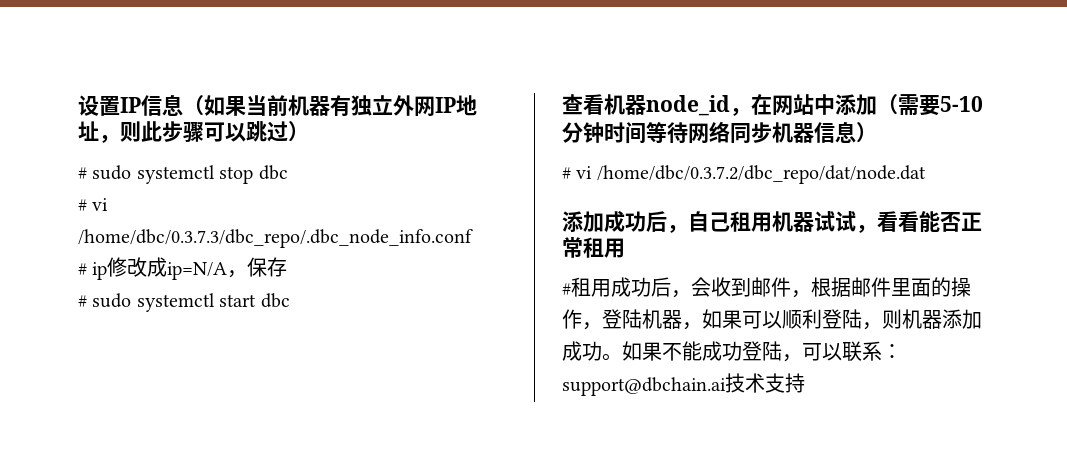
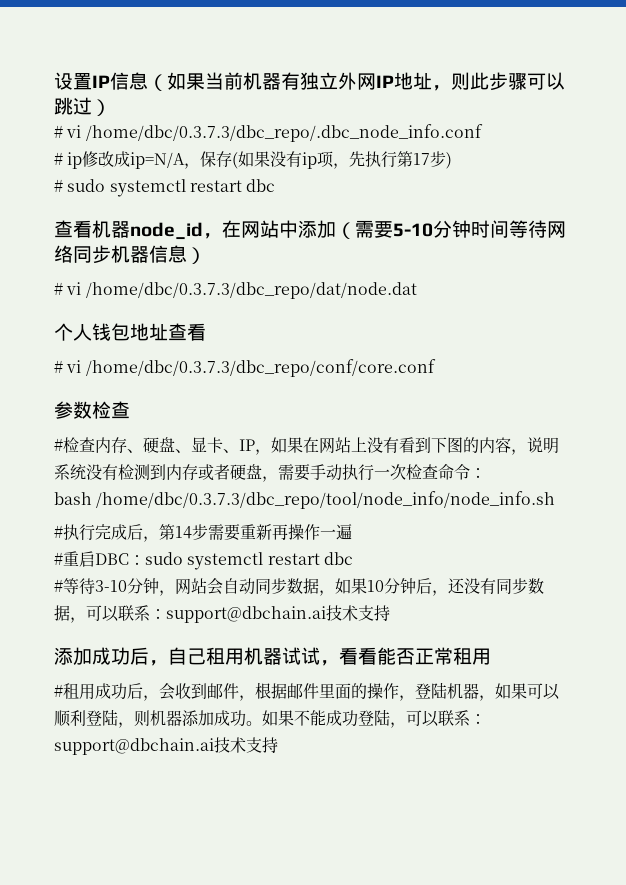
- # sudo systemctl stop dbc
- # ip修改成ip=N/A，保存
- # sudo systemctl start dbc
+ # ip修改成ip=N/A，保存(如果没有ip项，先执行第17步)
+ # sudo systemctl restart dbc
- # vi /home/dbc/0.3.7.2/dbc_repo/dat/node.dat
+ # vi /home/dbc/0.3.7.3/dbc_repo/dat/node.dat
+ 个人钱包地址查看
+ # vi /home/dbc/0.3.7.3/dbc_repo/conf/core.conf
+ 参数检查
+ #检查内存、硬盘、显卡、IP，如果在网站上没有看到下图的内容，说明系统没有检测到内存或者硬盘，需要手动执行一次检查命令：
+ bash /home/dbc/0.3.7.3/dbc_repo/tool/node_info/node_info.sh
+ #执行完成后，第14步需要重新再操作一遍
+ #重启DBC：sudo systemctl restart dbc
+ #等待3-10分钟，网站会自动同步数据，如果10分钟后，还没有同步数据，可以联系：support@dbchain.ai技术支持

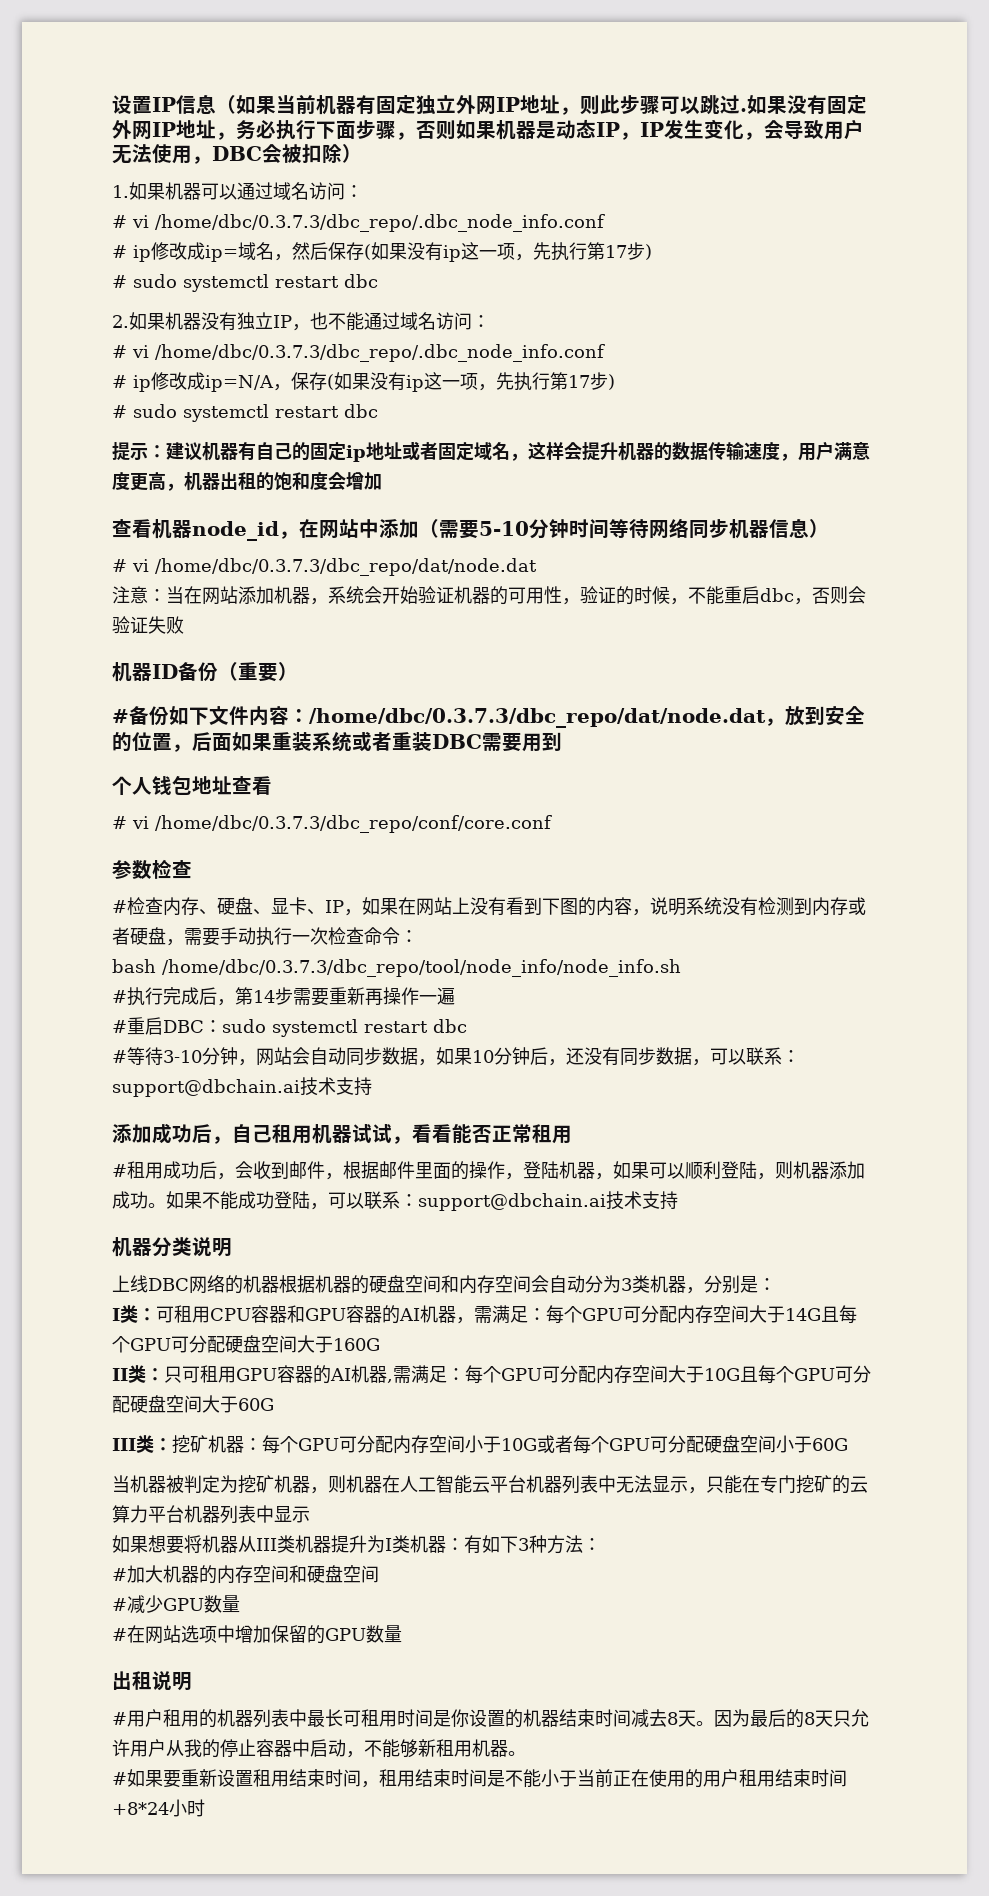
- 设置IP信息（如果当前机器有独立外网IP地址，则此步骤可以跳过）
+ 设置IP信息（如果当前机器有固定独立外网IP地址，则此步骤可以跳过.如果没有固定外网IP地址，务必执行下面步骤，否则如果机器是动态IP，IP发生变化，会导致用户无法使用，DBC会被扣除）
+ 1.如果机器可以通过域名访问：
+ # vi /home/dbc/0.3.7.3/dbc_repo/.dbc_node_info.conf
+ # ip修改成ip=域名，然后保存(如果没有ip这一项，先执行第17步)
+ # sudo systemctl restart dbc
+ 2.如果机器没有独立IP，也不能通过域名访问：
- # ip修改成ip=N/A，保存(如果没有ip项，先执行第17步)
+ # ip修改成ip=N/A，保存(如果没有ip这一项，先执行第17步)
+ 提示：建议机器有自己的固定ip地址或者固定域名，这样会提升机器的数据传输速度，用户满意度更高，机器出租的饱和度会增加
+ 注意：当在网站添加机器，系统会开始验证机器的可用性，验证的时候，不能重启dbc，否则会验证失败
+ 机器ID备份（重要）
+ #备份如下文件内容：/home/dbc/0.3.7.3/dbc_repo/dat/node.dat，放到安全的位置，后面如果重装系统或者重装DBC需要用到
+ 机器分类说明
+ 上线DBC网络的机器根据机器的硬盘空间和内存空间会自动分为3类机器，分别是：
+ I类：可租用CPU容器和GPU容器的AI机器，需满足：每个GPU可分配内存空间大于14G且每个GPU可分配硬盘空间大于160G
+ II类：只可租用GPU容器的AI机器,需满足：每个GPU可分配内存空间大于10G且每个GPU可分配硬盘空间大于60G
+ III类：挖矿机器：每个GPU可分配内存空间小于10G或者每个GPU可分配硬盘空间小于60G
+ 当机器被判定为挖矿机器，则机器在人工智能云平台机器列表中无法显示，只能在专门挖矿的云算力平台机器列表中显示
+ 如果想要将机器从III类机器提升为I类机器：有如下3种方法：
+ #加大机器的内存空间和硬盘空间
+ #减少GPU数量
+ #在网站选项中增加保留的GPU数量
+ 出租说明
+ #用户租用的机器列表中最长可租用时间是你设置的机器结束时间减去8天。因为最后的8天只允许用户从我的停止容器中启动，不能够新租用机器。
+ #如果要重新设置租用结束时间，租用结束时间是不能小于当前正在使用的用户租用结束时间+8*24小时

